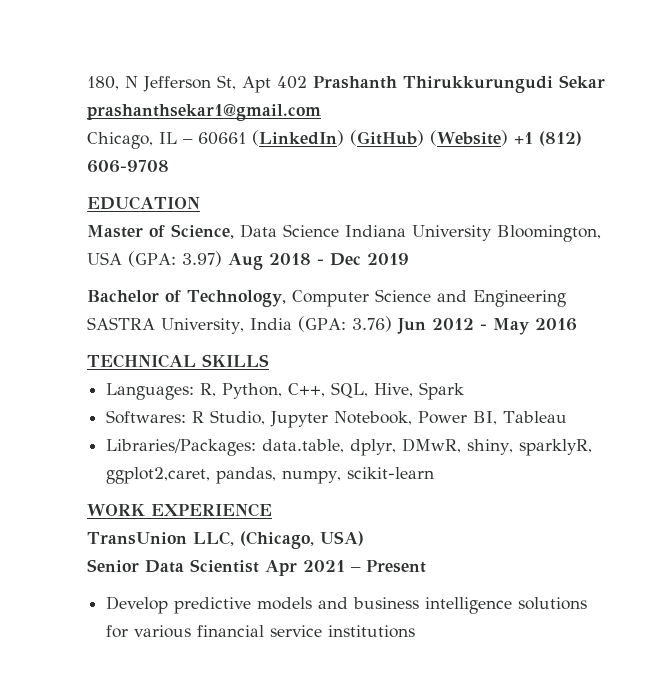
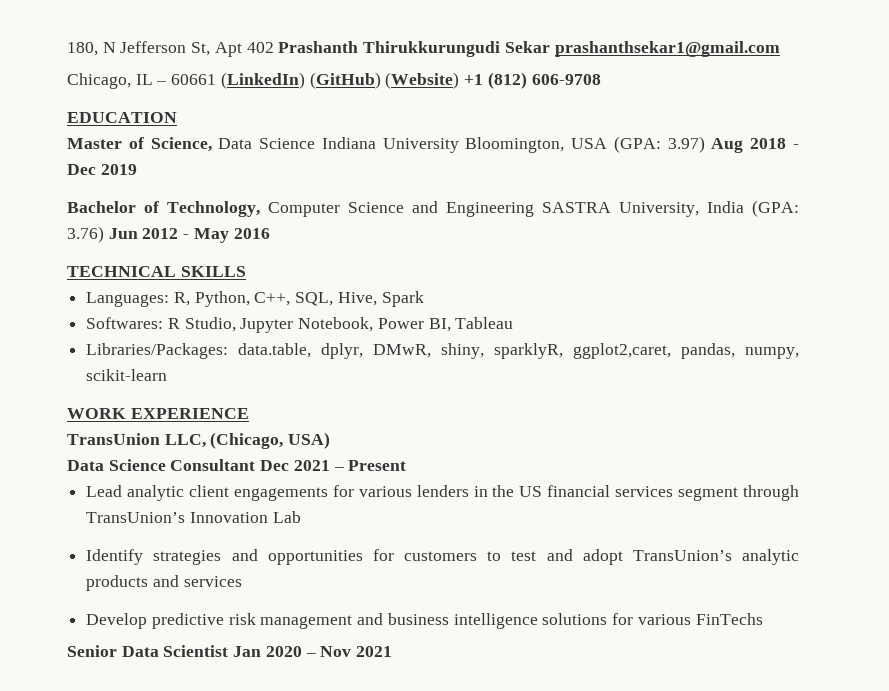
- Senior Data Scientist Apr 2021 – Present
+ Data Science Consultant Dec 2021 – Present
+ Lead analytic client engagements for various lenders in the US financial services segment through TransUnion’s Innovation Lab
+ Identify strategies and opportunities for customers to test and adopt TransUnion’s analytic products and services
- Develop predictive models and business intelligence solutions for various financial service institutions
+ Develop predictive risk management and business intelligence solutions for various FinTechs
+ Senior Data Scientist Jan 2020 – Nov 2021

